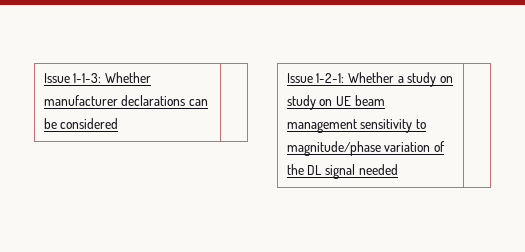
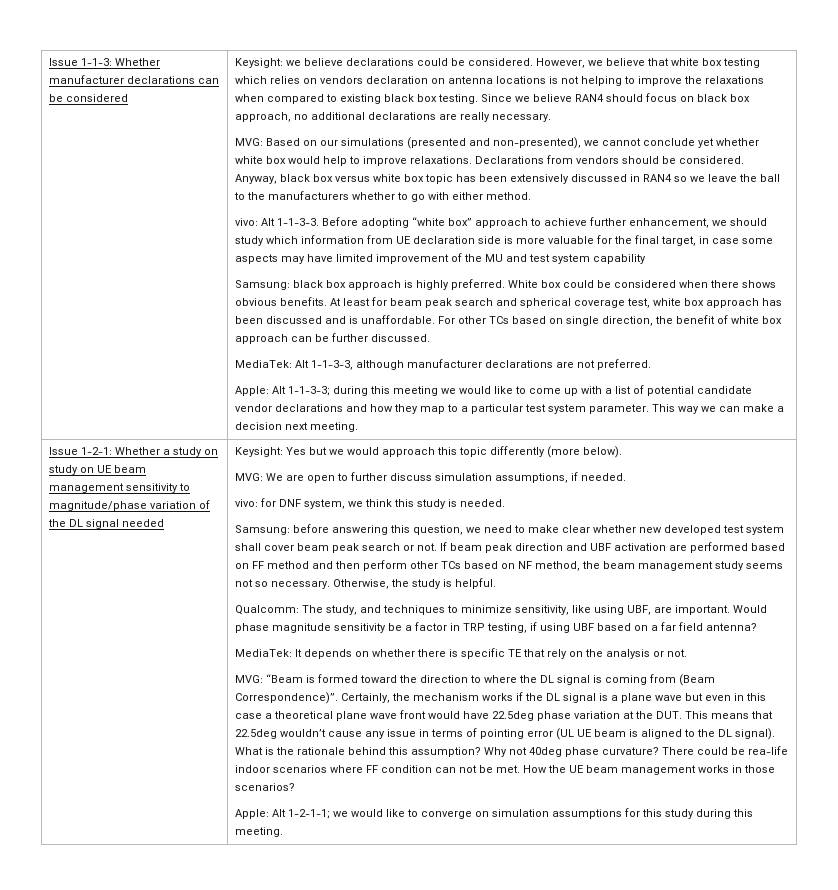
+ Keysight: we believe declarations could be considered. However, we believe that white box testing which relies on vendors declaration on antenna locations is not helping to improve the relaxations when compared to existing black box testing. Since we believe RAN4 should focus on black box approach, no additional declarations are really necessary.
+ MVG: Based on our simulations (presented and non-presented), we cannot conclude yet whether white box would help to improve relaxations. Declarations from vendors should be considered. Anyway, black box versus white box topic has been extensively discussed in RAN4 so we leave the ball to the manufacturers whether to go with either method.
+ vivo: Alt 1-1-3-3. Before adopting “white box” approach to achieve further enhancement, we should study which information from UE declaration side is more valuable for the final target, in case some aspects may have limited improvement of the MU and test system capability
+ Samsung: black box approach is highly preferred. White box could be considered when there shows obvious benefits. At least for beam peak search and spherical coverage test, white box approach has been discussed and is unaffordable. For other TCs based on single direction, the benefit of white box approach can be further discussed.
+ MediaTek: Alt 1-1-3-3, although manufacturer declarations are not preferred.
+ Apple: Alt 1-1-3-3; during this meeting we would like to come up with a list of potential candidate vendor declarations and how they map to a particular test system parameter. This way we can make a decision next meeting.
+ Keysight: Yes but we would approach this topic differently (more below).
+ MVG: We are open to further discuss simulation assumptions, if needed.
+ vivo: for DNF system, we think this study is needed.
+ Samsung: before answering this question, we need to make clear whether new developed test system shall cover beam peak search or not. If beam peak direction and UBF activation are performed based on FF method and then perform other TCs based on NF method, the beam management study seems not so necessary. Otherwise, the study is helpful.
+ Qualcomm: The study, and techniques to minimize sensitivity, like using UBF, are important. Would phase magnitude sensitivity be a factor in TRP testing, if using UBF based on a far field antenna?
+ MediaTek: It depends on whether there is specific TE that rely on the analysis or not.
+ MVG: “Beam is formed toward the direction to where the DL signal is coming from (Beam Correspondence)”. Certainly, the mechanism works if the DL signal is a plane wave but even in this case a theoretical plane wave front would have 22.5deg phase variation at the DUT. This means that 22.5deg wouldn’t cause any issue in terms of pointing error (UL UE beam is aligned to the DL signal). What is the rationale behind this assumption? Why not 40deg phase curvature? There could be rea-life indoor scenarios where FF condition can not be met. How the UE beam management works in those scenarios?
+ Apple: Alt 1-2-1-1; we would like to converge on simulation assumptions for this study during this meeting.

